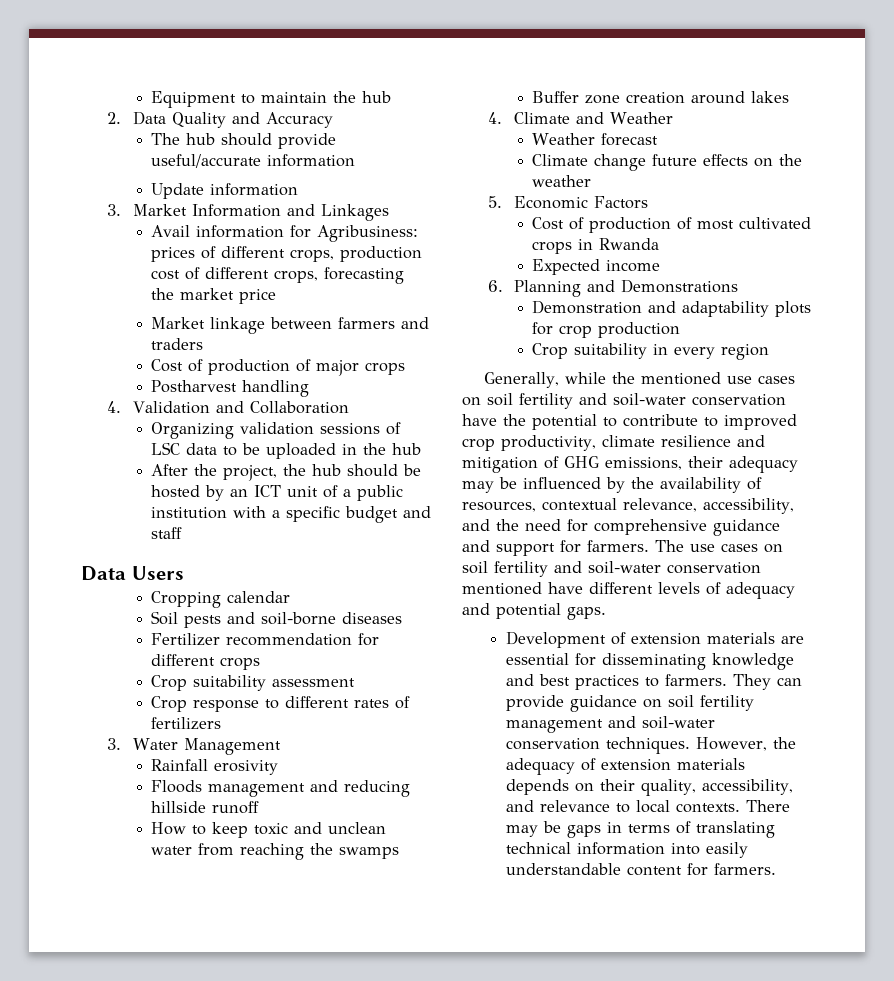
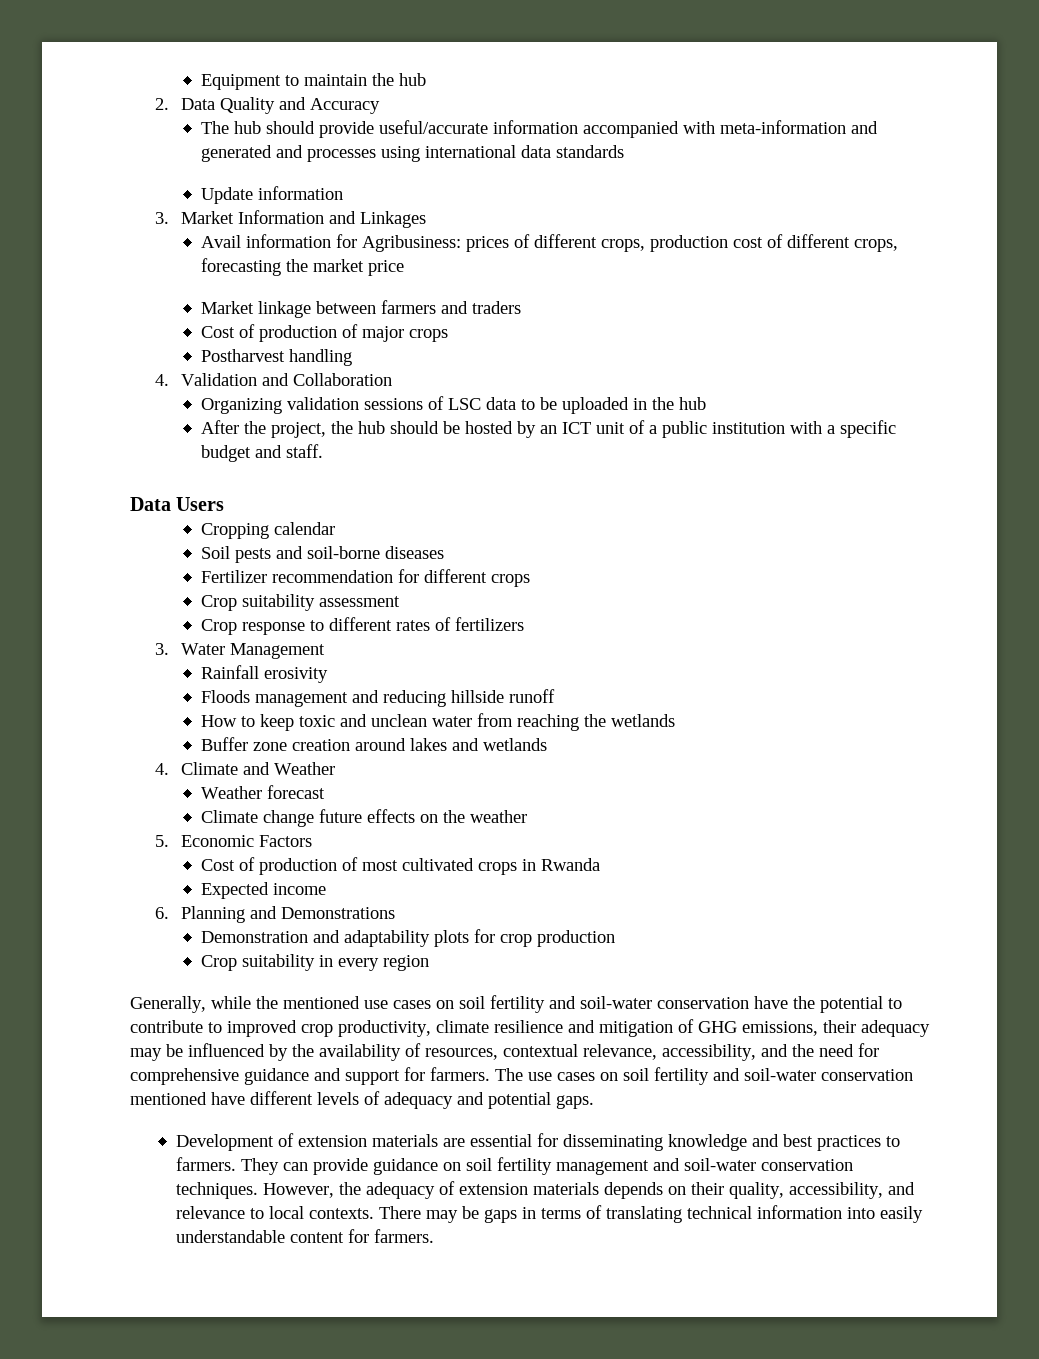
- The hub should provide useful/accurate information
+ The hub should provide useful/accurate information accompanied with meta-information and generated and processes using international data standards
- After the project, the hub should be hosted by an ICT unit of a public institution with a specific budget and staff
+ After the project, the hub should be hosted by an ICT unit of a public institution with a specific budget and staff.
- How to keep toxic and unclean water from reaching the swamps
+ How to keep toxic and unclean water from reaching the wetlands
- Buffer zone creation around lakes
+ Buffer zone creation around lakes and wetlands

